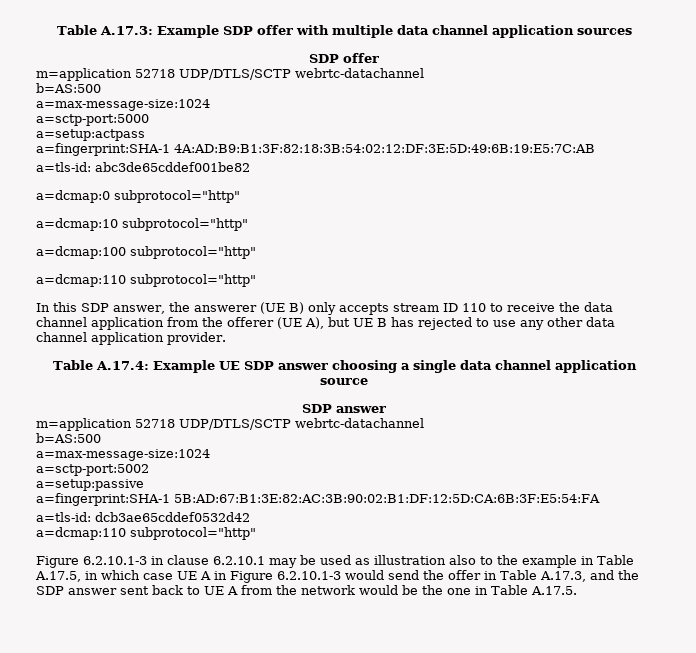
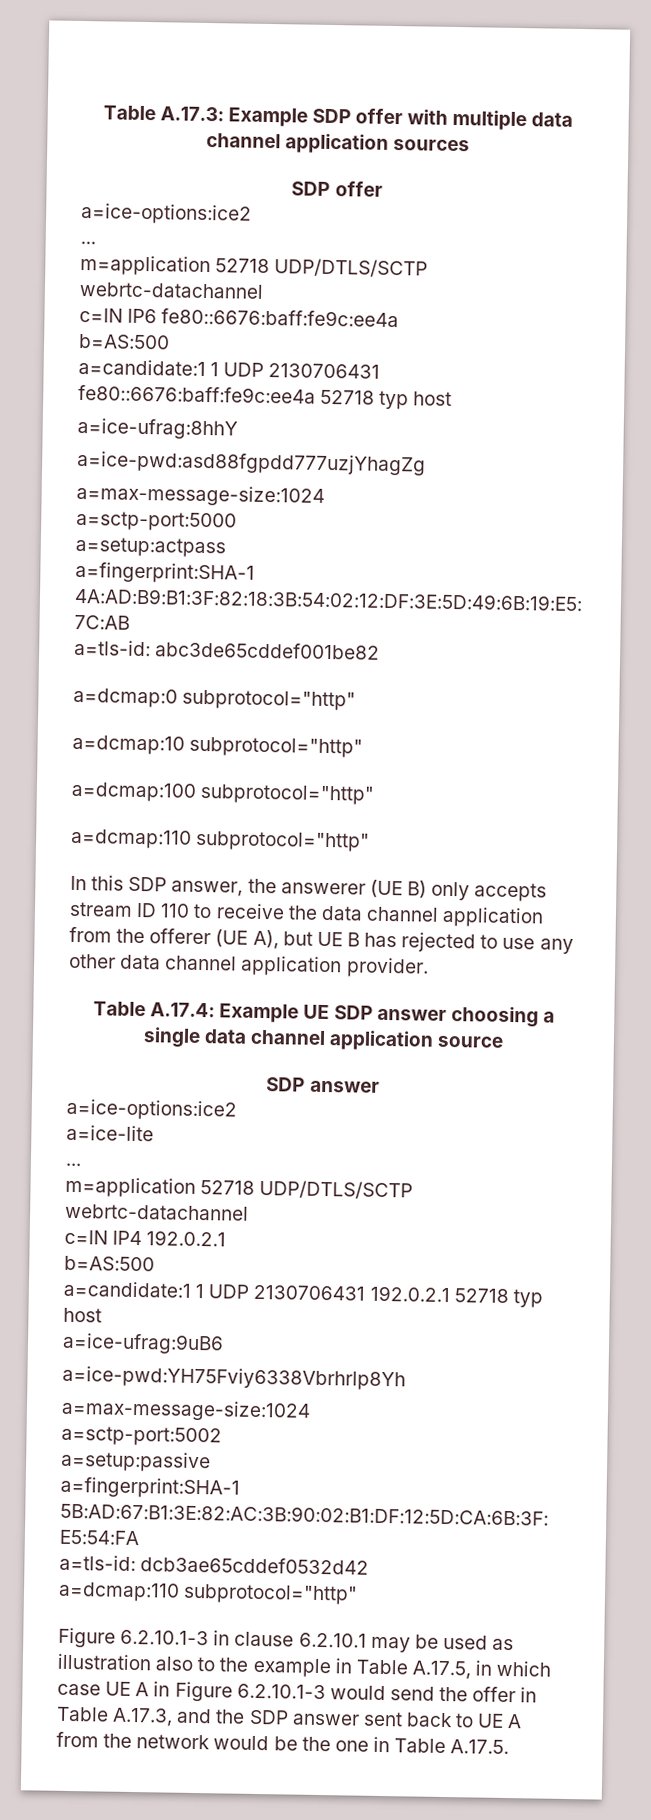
  Table A.17.3: Example SDP offer with multiple data channel application sources
  SDP offer
+ a=ice-options:ice2
+ ...
  m=application 52718 UDP/DTLS/SCTP webrtc-datachannel
+ c=IN IP6 fe80::6676:baff:fe9c:ee4a
  b=AS:500
+ a=candidate:1 1 UDP 2130706431 fe80::6676:baff:fe9c:ee4a 52718 typ host
+ a=ice-ufrag:8hhY
+ a=ice-pwd:asd88fgpdd777uzjYhagZg
  Table A.17.4: Example UE SDP answer choosing a single data channel application source
  SDP answer
+ a=ice-options:ice2
+ a=ice-lite
+ ...
  m=application 52718 UDP/DTLS/SCTP webrtc-datachannel
+ c=IN IP4 192.0.2.1
  b=AS:500
+ a=candidate:1 1 UDP 2130706431 192.0.2.1 52718 typ host
+ a=ice-ufrag:9uB6
+ a=ice-pwd:YH75Fviy6338Vbrhrlp8Yh

